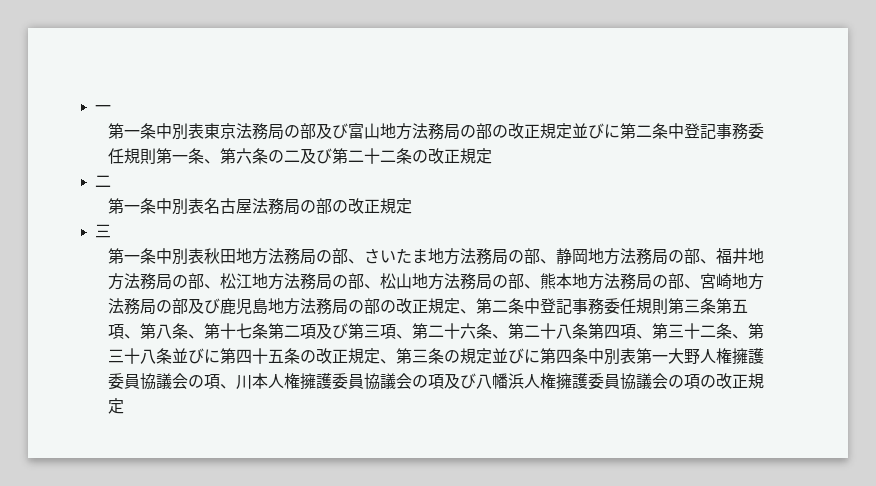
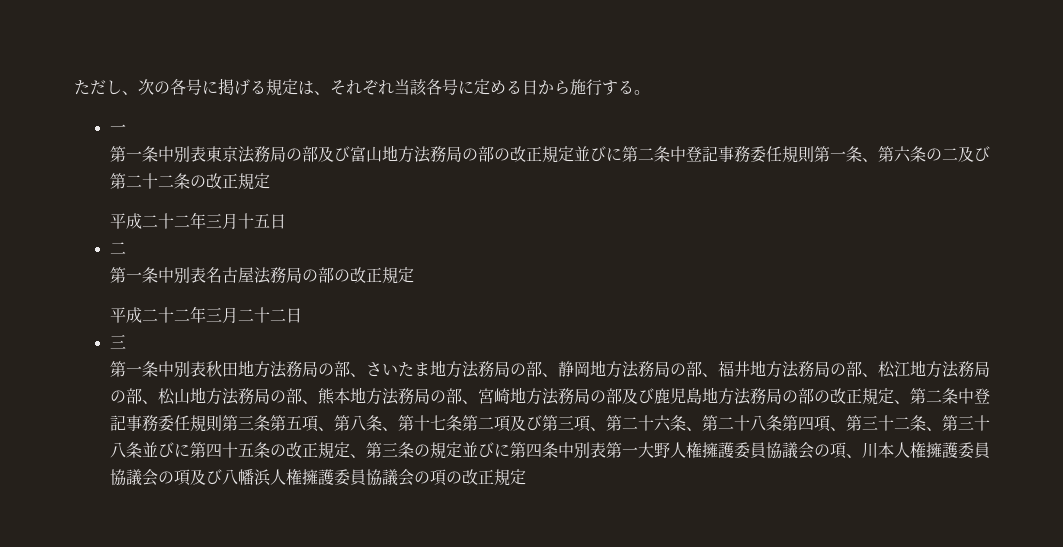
+ ただし、次の各号に掲げる規定は、それぞれ当該各号に定める日から施行する。
+ 平成二十二年三月十五日
+ 平成二十二年三月二十二日

